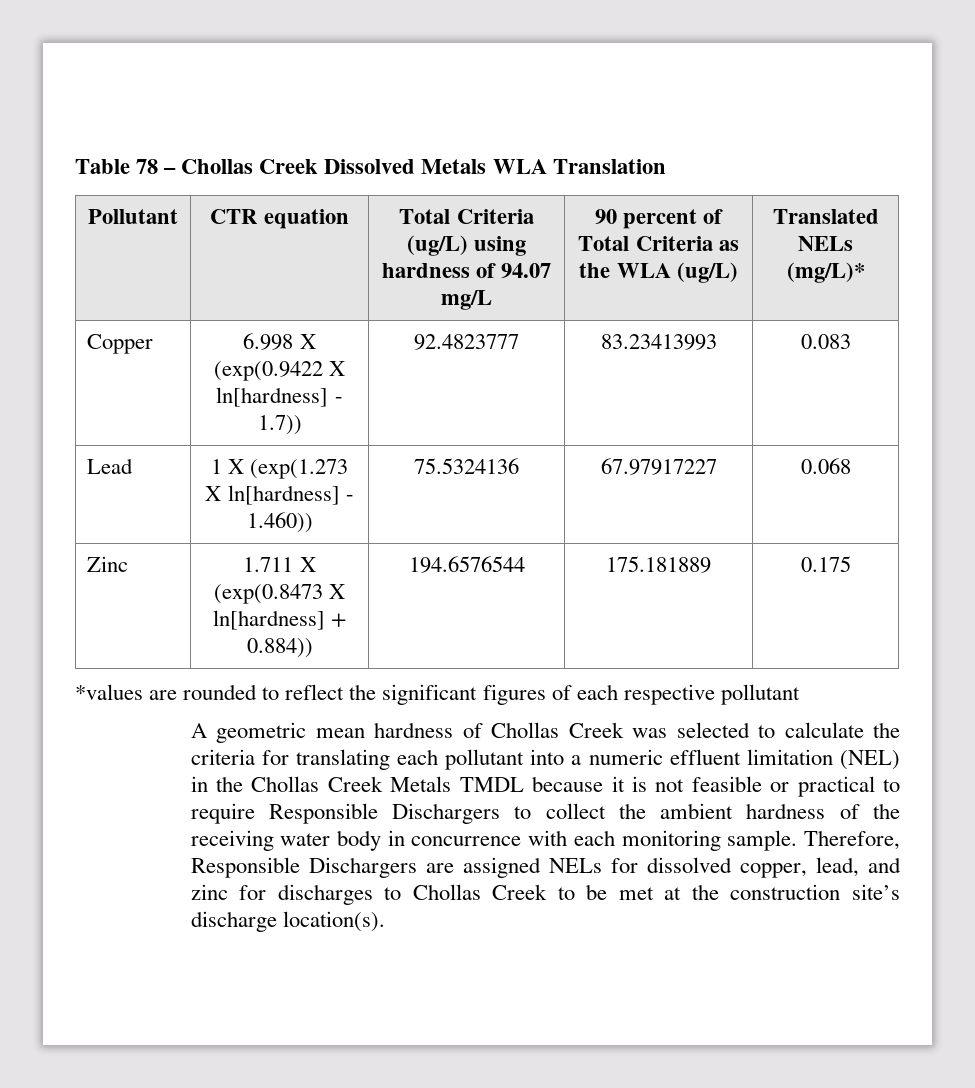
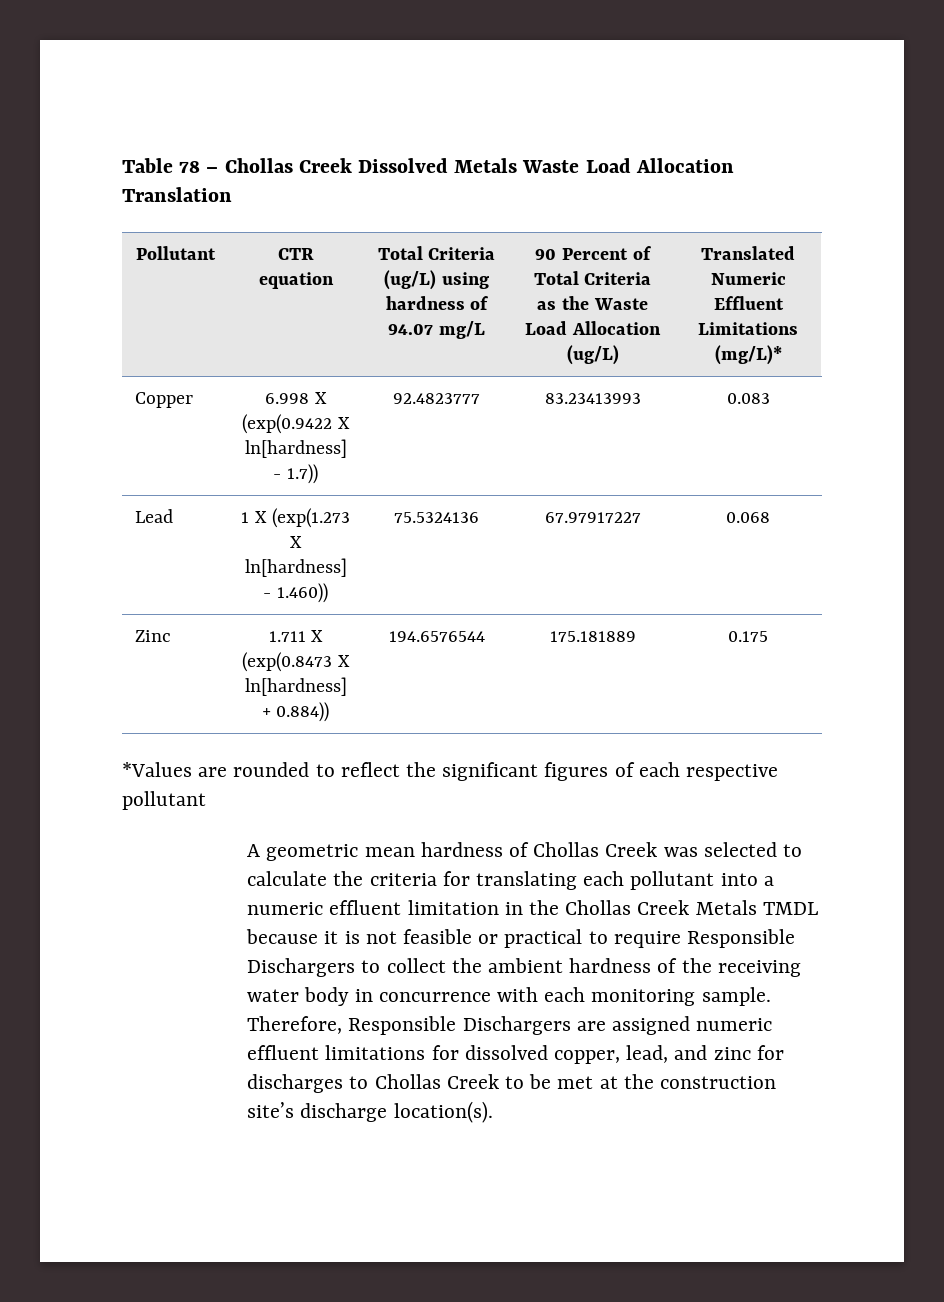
- Table 78 – Chollas Creek Dissolved Metals WLA Translation
+ Table 78 – Chollas Creek Dissolved Metals Waste Load Allocation Translation
- Pollutant | CTR equation | Total Criteria (ug/L) using hardness of 94.07 mg/L | 90 percent of Total Criteria as the WLA (ug/L) | Translated NELs (mg/L)*
+ Pollutant | CTR equation | Total Criteria (ug/L) using hardness of 94.07 mg/L | 90 Percent of Total Criteria as the Waste Load Allocation (ug/L) | Translated Numeric Effluent Limitations (mg/L)*
- *values are rounded to reflect the significant figures of each respective pollutant
+ *Values are rounded to reflect the significant figures of each respective pollutant
- A geometric mean hardness of Chollas Creek was selected to calculate the criteria for translating each pollutant into a numeric effluent limitation (NEL) in the Chollas Creek Metals TMDL because it is not feasible or practical to require Responsible Dischargers to collect the ambient hardness of the receiving water body in concurrence with each monitoring sample.
+ A geometric mean hardness of Chollas Creek was selected to calculate the criteria for translating each pollutant into a numeric effluent limitation in the Chollas Creek Metals TMDL because it is not feasible or practical to require Responsible Dischargers to collect the ambient hardness of the receiving water body in concurrence with each monitoring sample.
- Therefore, Responsible Dischargers are assigned NELs for dissolved copper, lead, and zinc for discharges to Chollas Creek to be met at the construction site’s discharge location(s).
+ Therefore, Responsible Dischargers are assigned numeric effluent limitations for dissolved copper, lead, and zinc for discharges to Chollas Creek to be met at the construction site’s discharge location(s).

